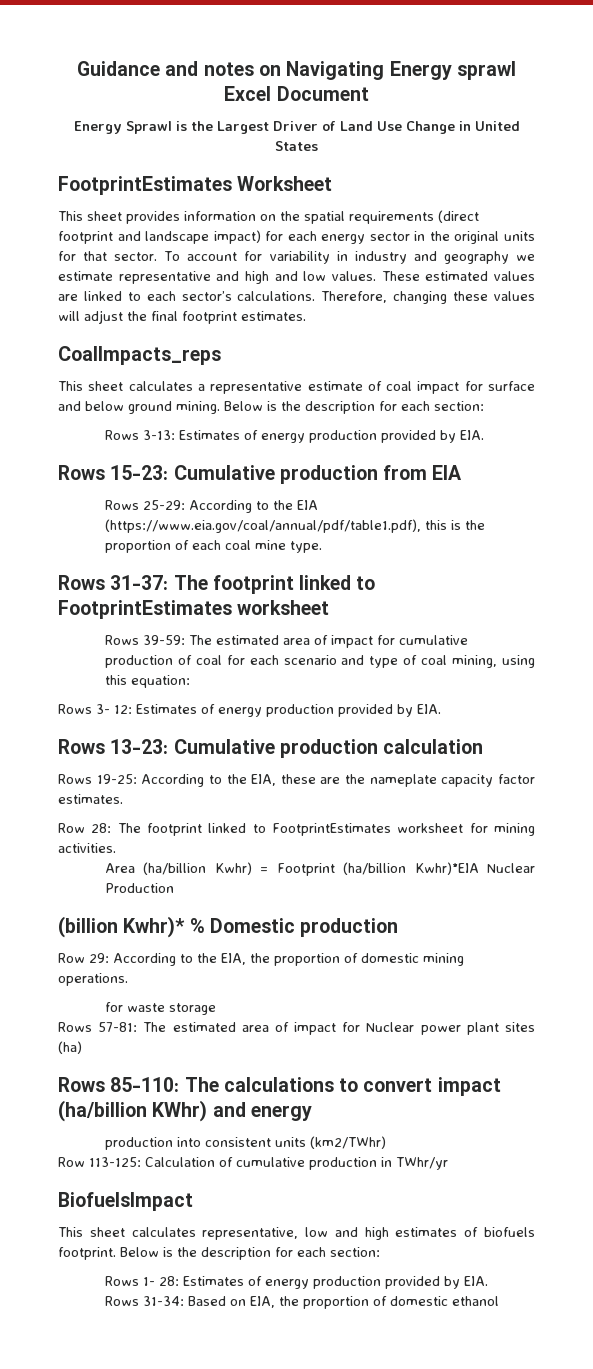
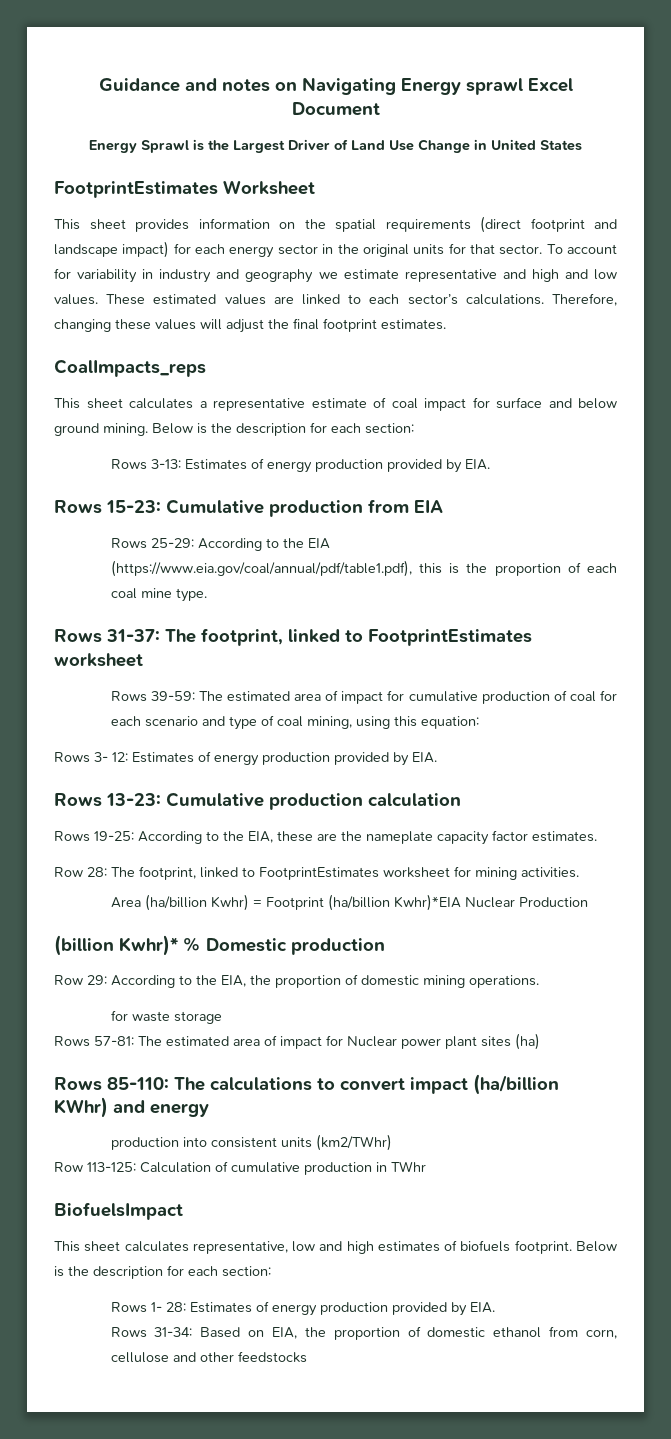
- Rows 31-37: The footprint linked to FootprintEstimates worksheet
+ Rows 31-37: The footprint, linked to FootprintEstimates worksheet
- Row 28: The footprint linked to FootprintEstimates worksheet for mining activities.
+ Row 28: The footprint, linked to FootprintEstimates worksheet for mining activities.
- Row 113-125: Calculation of cumulative production in TWhr/yr
+ Row 113-125: Calculation of cumulative production in TWhr
- Rows 31-34: Based on EIA, the proportion of domestic ethanol
+ Rows 31-34: Based on EIA, the proportion of domestic ethanol from corn, cellulose and other feedstocks

